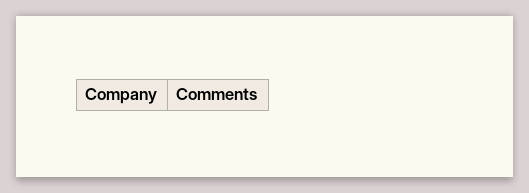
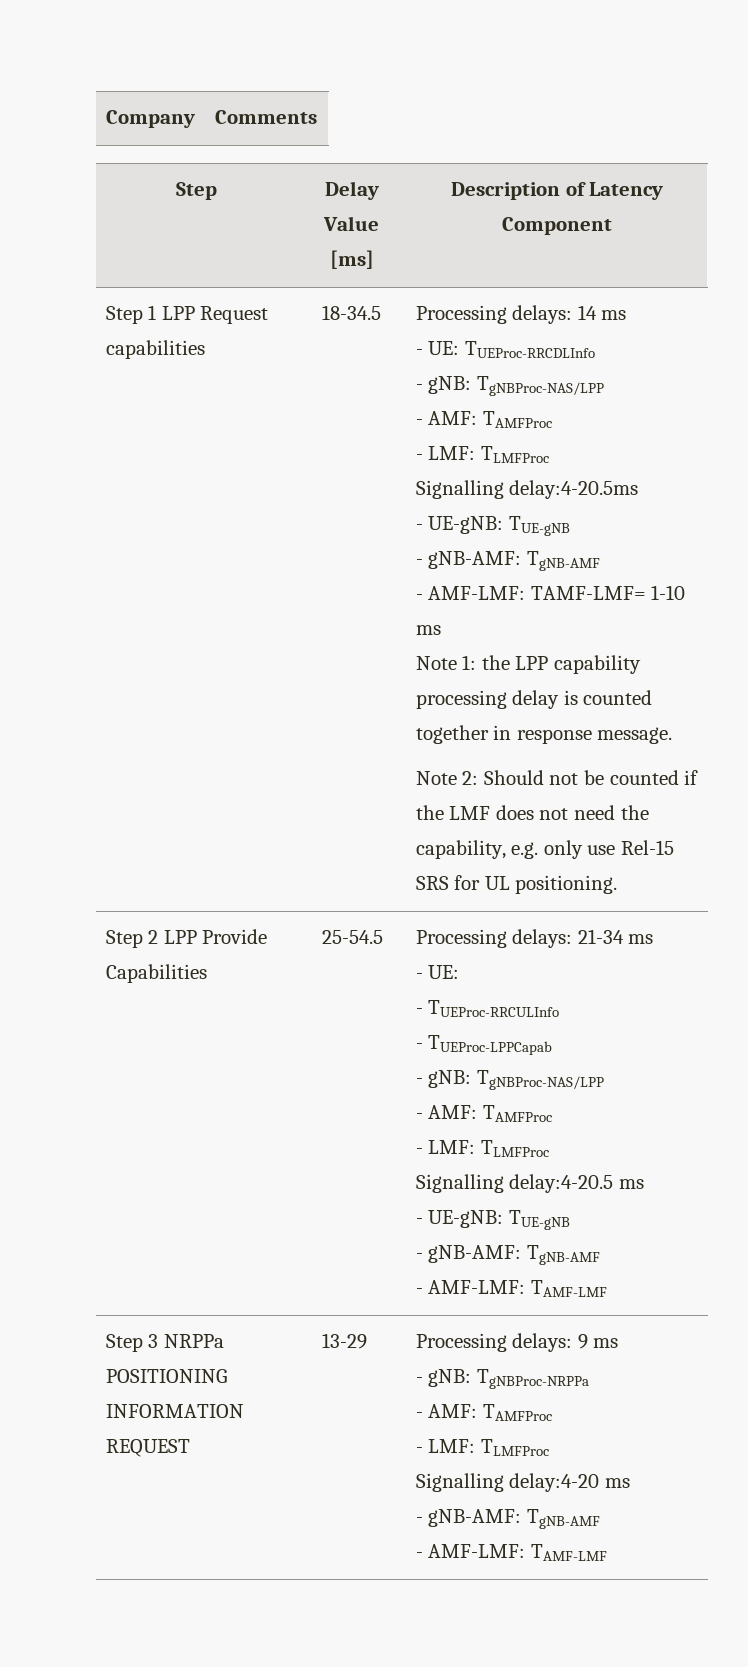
+ Step | Delay Value [ms] | Description of Latency Component
+ Step 1 LPP Request capabilities | 18-34.5 | Processing delays: 14 ms
+ - UE: TUEProc-RRCDLInfo
+ - gNB: TgNBProc-NAS/LPP
+ - AMF: TAMFProc
+ - LMF: TLMFProc
+ Signalling delay:4-20.5ms
+ - UE-gNB: TUE-gNB
+ - gNB-AMF: TgNB-AMF
+ - AMF-LMF: TAMF-LMF= 1-10 ms
+ Note 1: the LPP capability processing delay is counted together in response message.
+ Note 2: Should not be counted if the LMF does not need the capability, e.g. only use Rel-15 SRS for UL positioning.
+ Step 2 LPP Provide Capabilities | 25-54.5 | Processing delays: 21-34 ms
+ - UE:
+ - TUEProc-RRCULInfo
+ - TUEProc-LPPCapab
+ - gNB: TgNBProc-NAS/LPP
+ - AMF: TAMFProc
+ - LMF: TLMFProc
+ Signalling delay:4-20.5 ms
+ - UE-gNB: TUE-gNB
+ - gNB-AMF: TgNB-AMF
+ - AMF-LMF: TAMF-LMF
+ Step 3 NRPPa POSITIONING INFORMATION REQUEST | 13-29 | Processing delays: 9 ms
+ - gNB: TgNBProc-NRPPa
+ - AMF: TAMFProc
+ - LMF: TLMFProc
+ Signalling delay:4-20 ms
+ - gNB-AMF: TgNB-AMF
+ - AMF-LMF: TAMF-LMF

